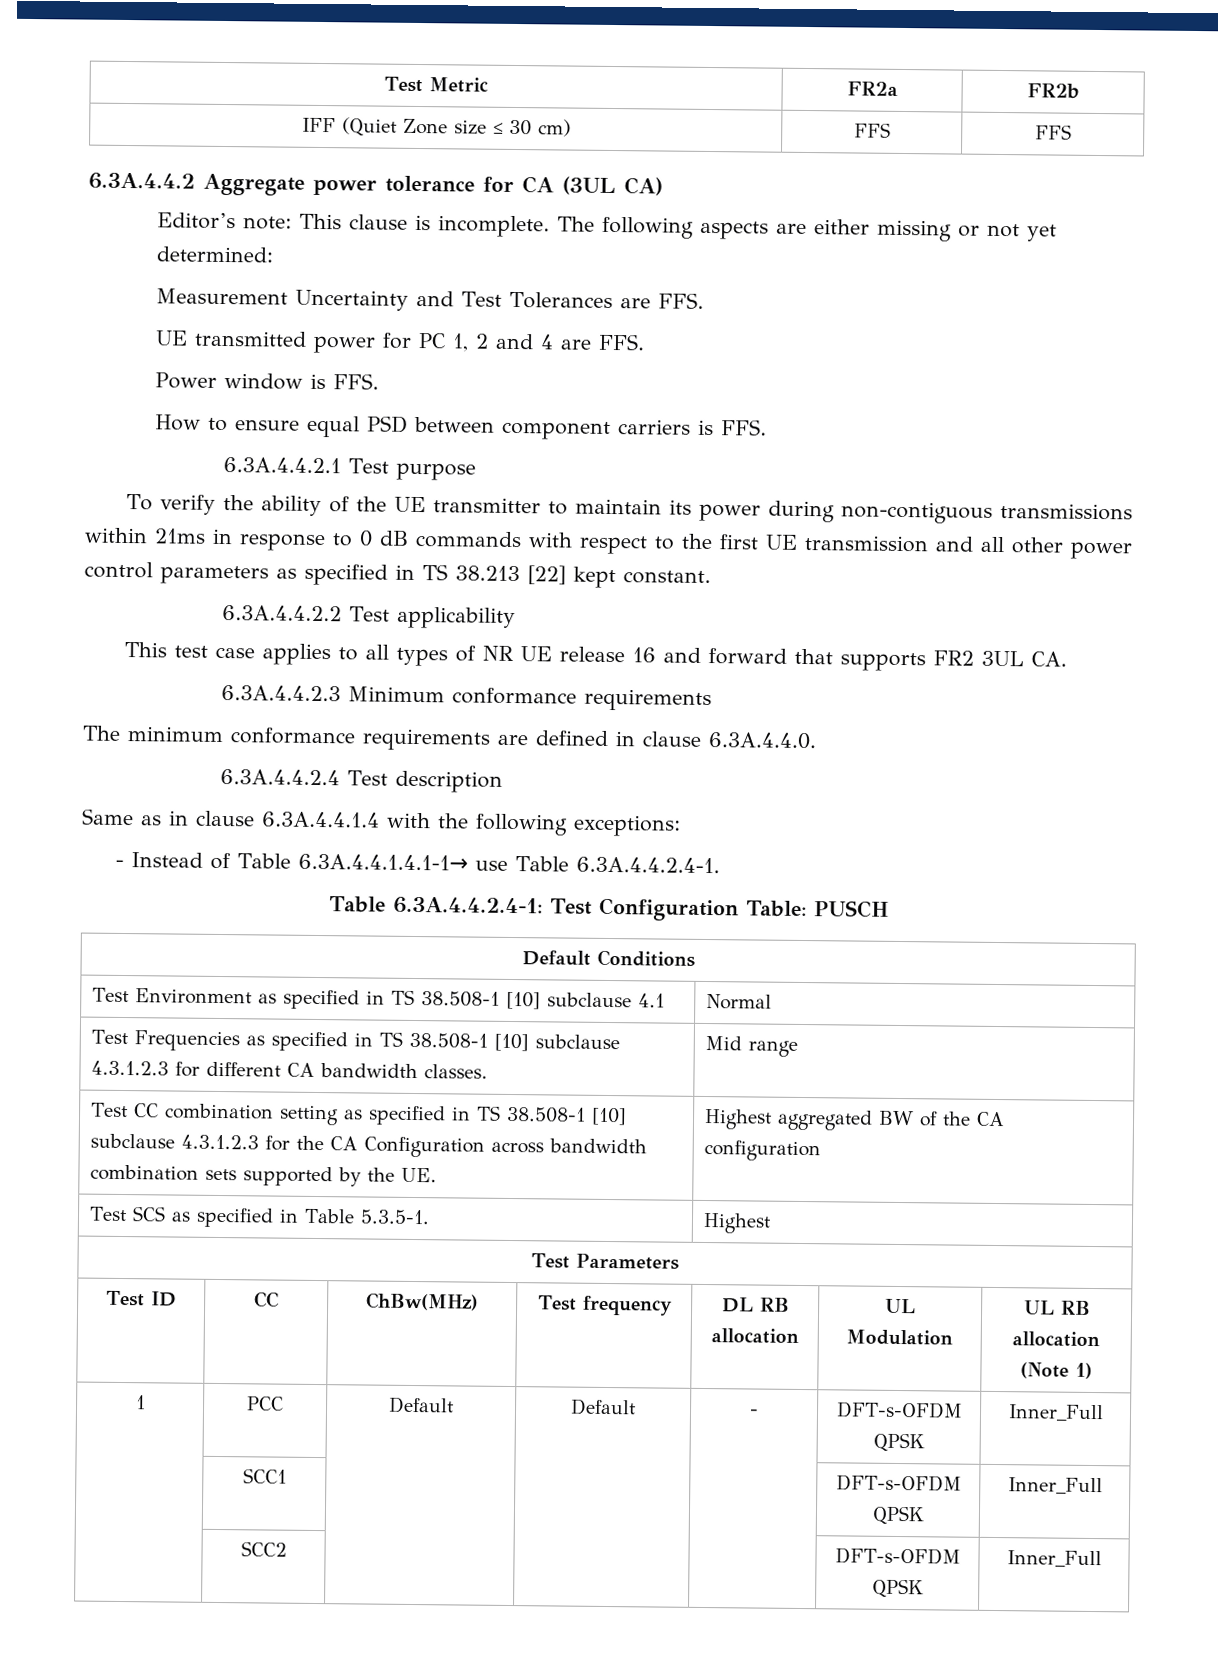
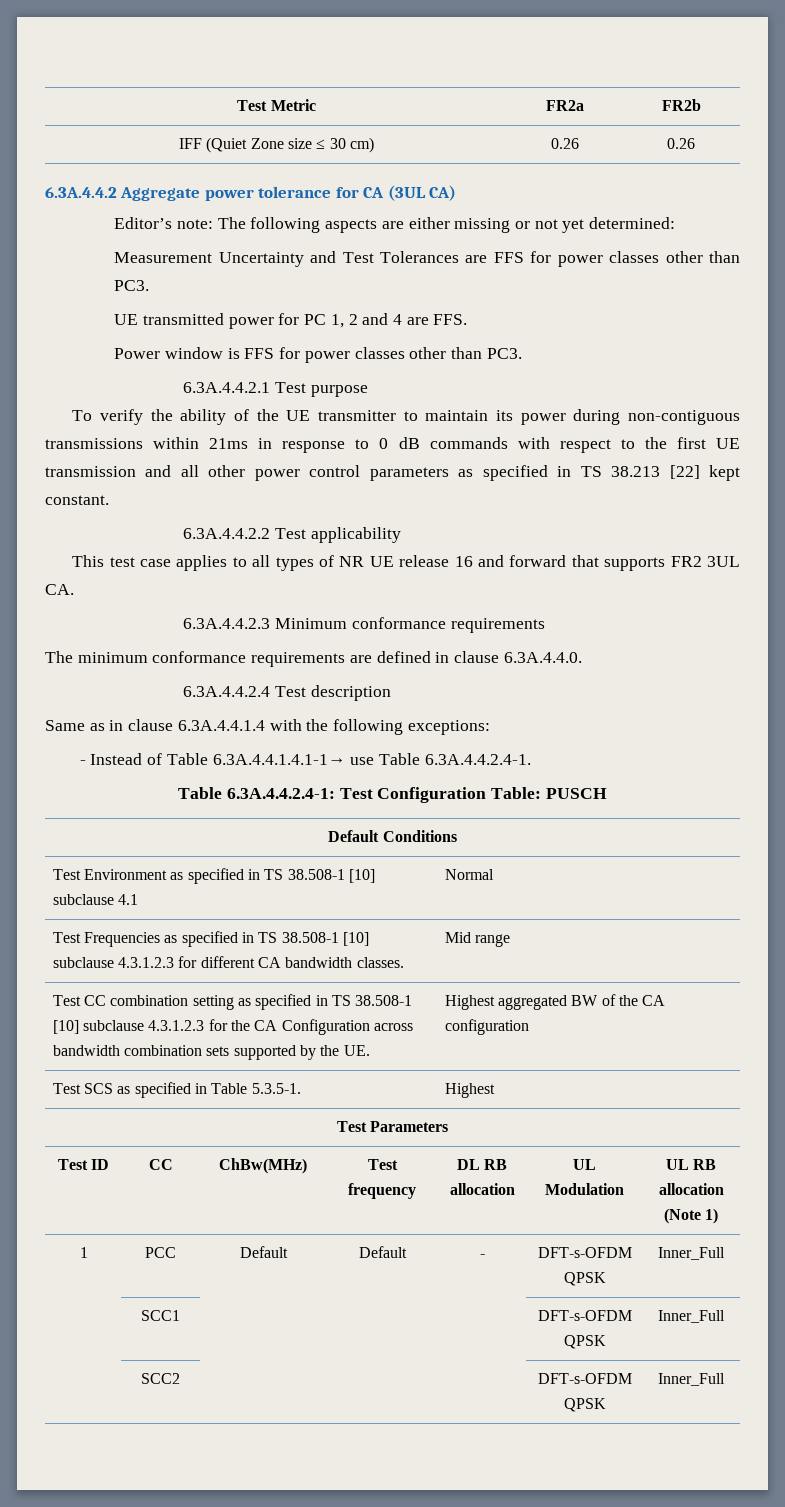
- IFF (Quiet Zone size ≤ 30 cm) | FFS | FFS
+ IFF (Quiet Zone size ≤ 30 cm) | 0.26 | 0.26
- Editor’s note: This clause is incomplete. The following aspects are either missing or not yet determined:
+ Editor’s note: The following aspects are either missing or not yet determined:
- Measurement Uncertainty and Test Tolerances are FFS.
+ Measurement Uncertainty and Test Tolerances are FFS for power classes other than PC3.
- Power window is FFS.
- How to ensure equal PSD between component carriers is FFS.
+ Power window is FFS for power classes other than PC3.

